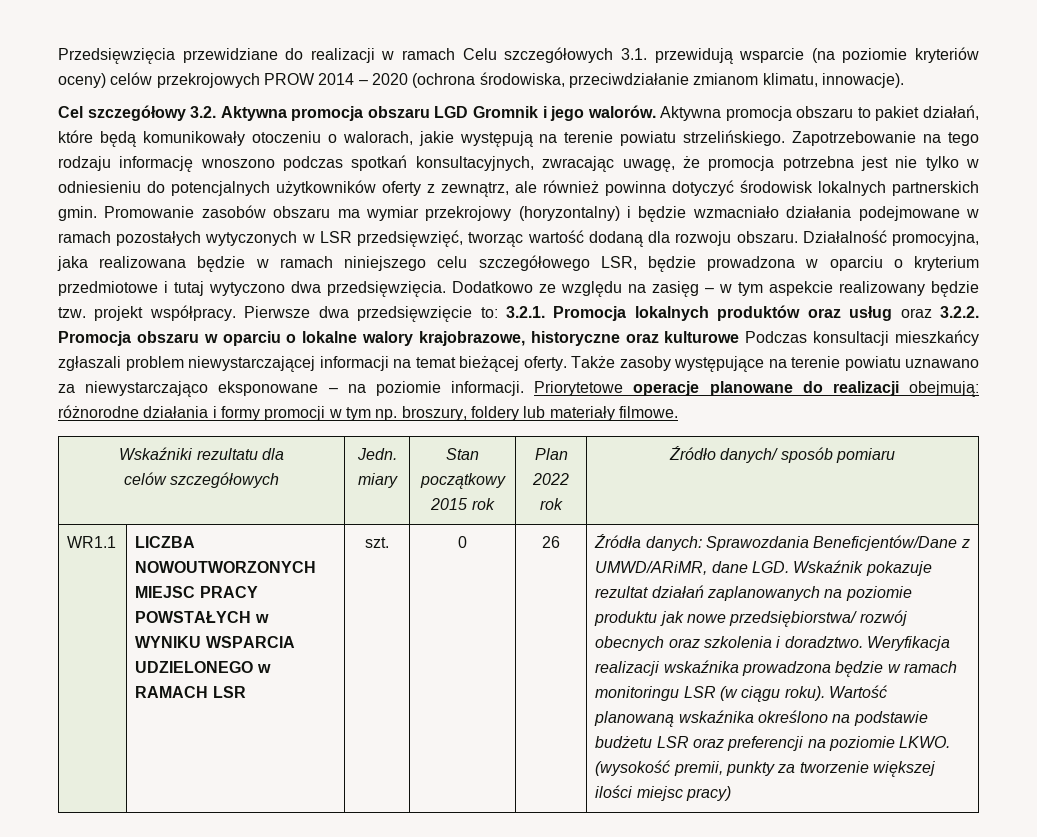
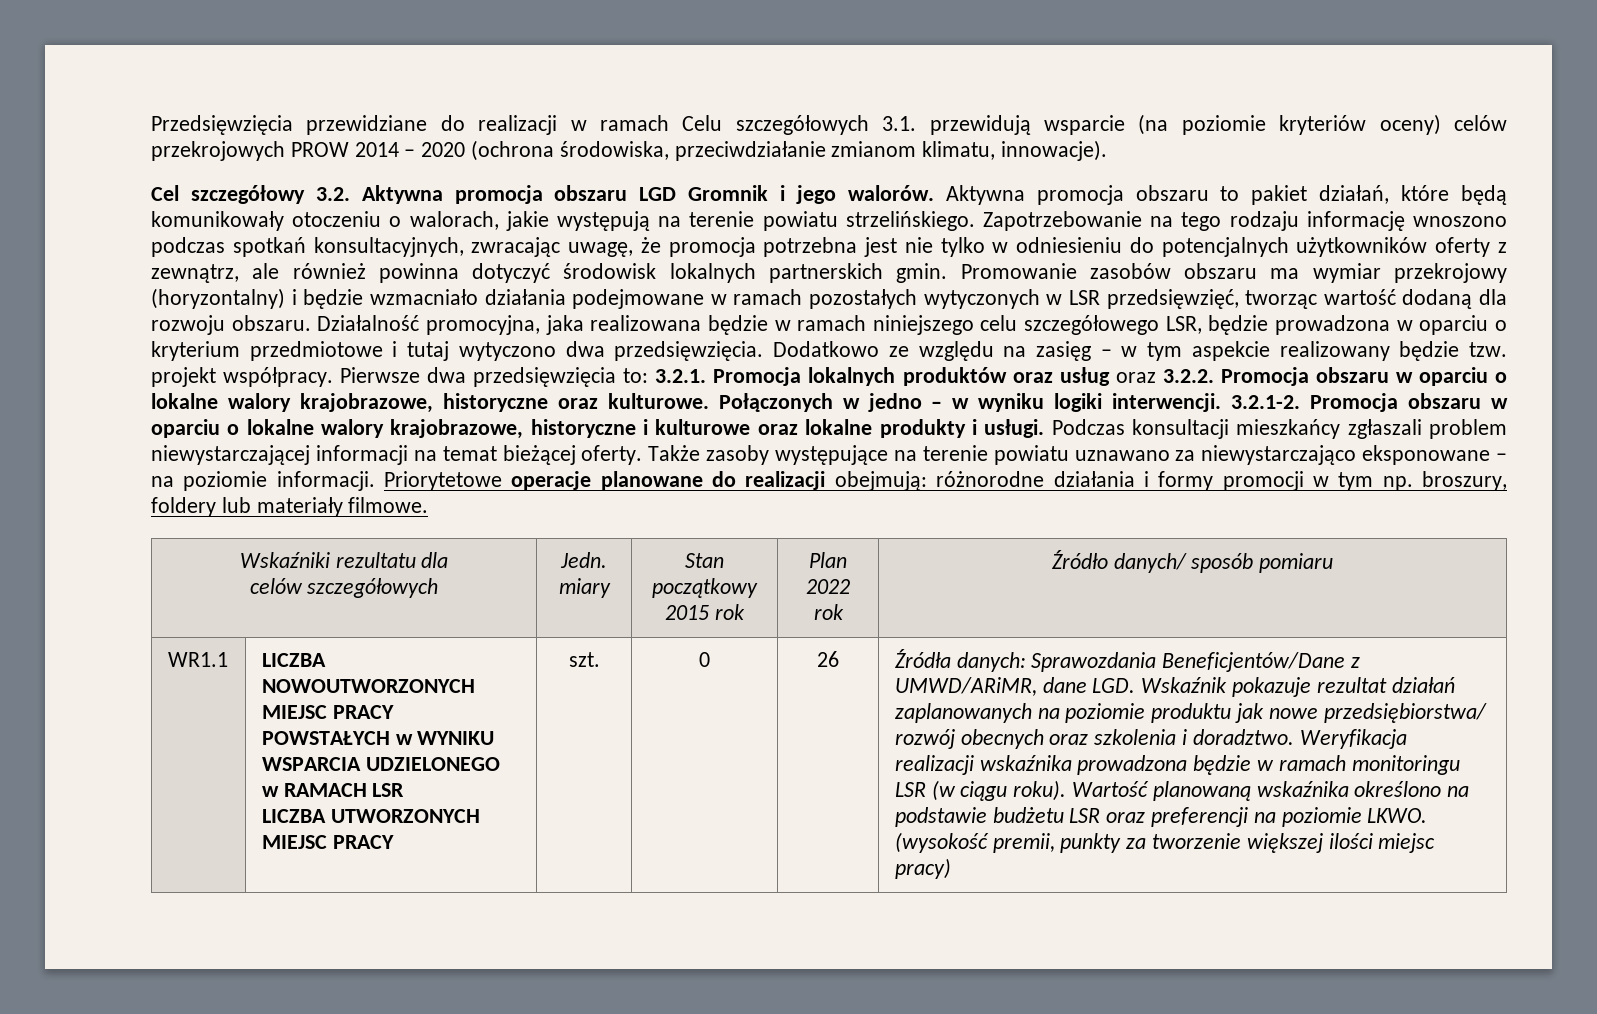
- Pierwsze dwa przedsięwzięcie to: 3.2.1. Promocja lokalnych produktów oraz usług oraz 3.2.2. Promocja obszaru w oparciu o lokalne walory krajobrazowe, historyczne oraz kulturowe Podczas konsultacji mieszkańcy zgłaszali problem niewystarczającej informacji na temat bieżącej oferty.
+ Pierwsze dwa przedsięwzięcia to: 3.2.1. Promocja lokalnych produktów oraz usług oraz 3.2.2. Promocja obszaru w oparciu o lokalne walory krajobrazowe, historyczne oraz kulturowe. Połączonych w jedno – w wyniku logiki interwencji. 3.2.1-2. Promocja obszaru w oparciu o lokalne walory krajobrazowe, historyczne i kulturowe oraz lokalne produkty i usługi. Podczas konsultacji mieszkańcy zgłaszali problem niewystarczającej informacji na temat bieżącej oferty.
+ LICZBA UTWORZONYCH MIEJSC PRACY

